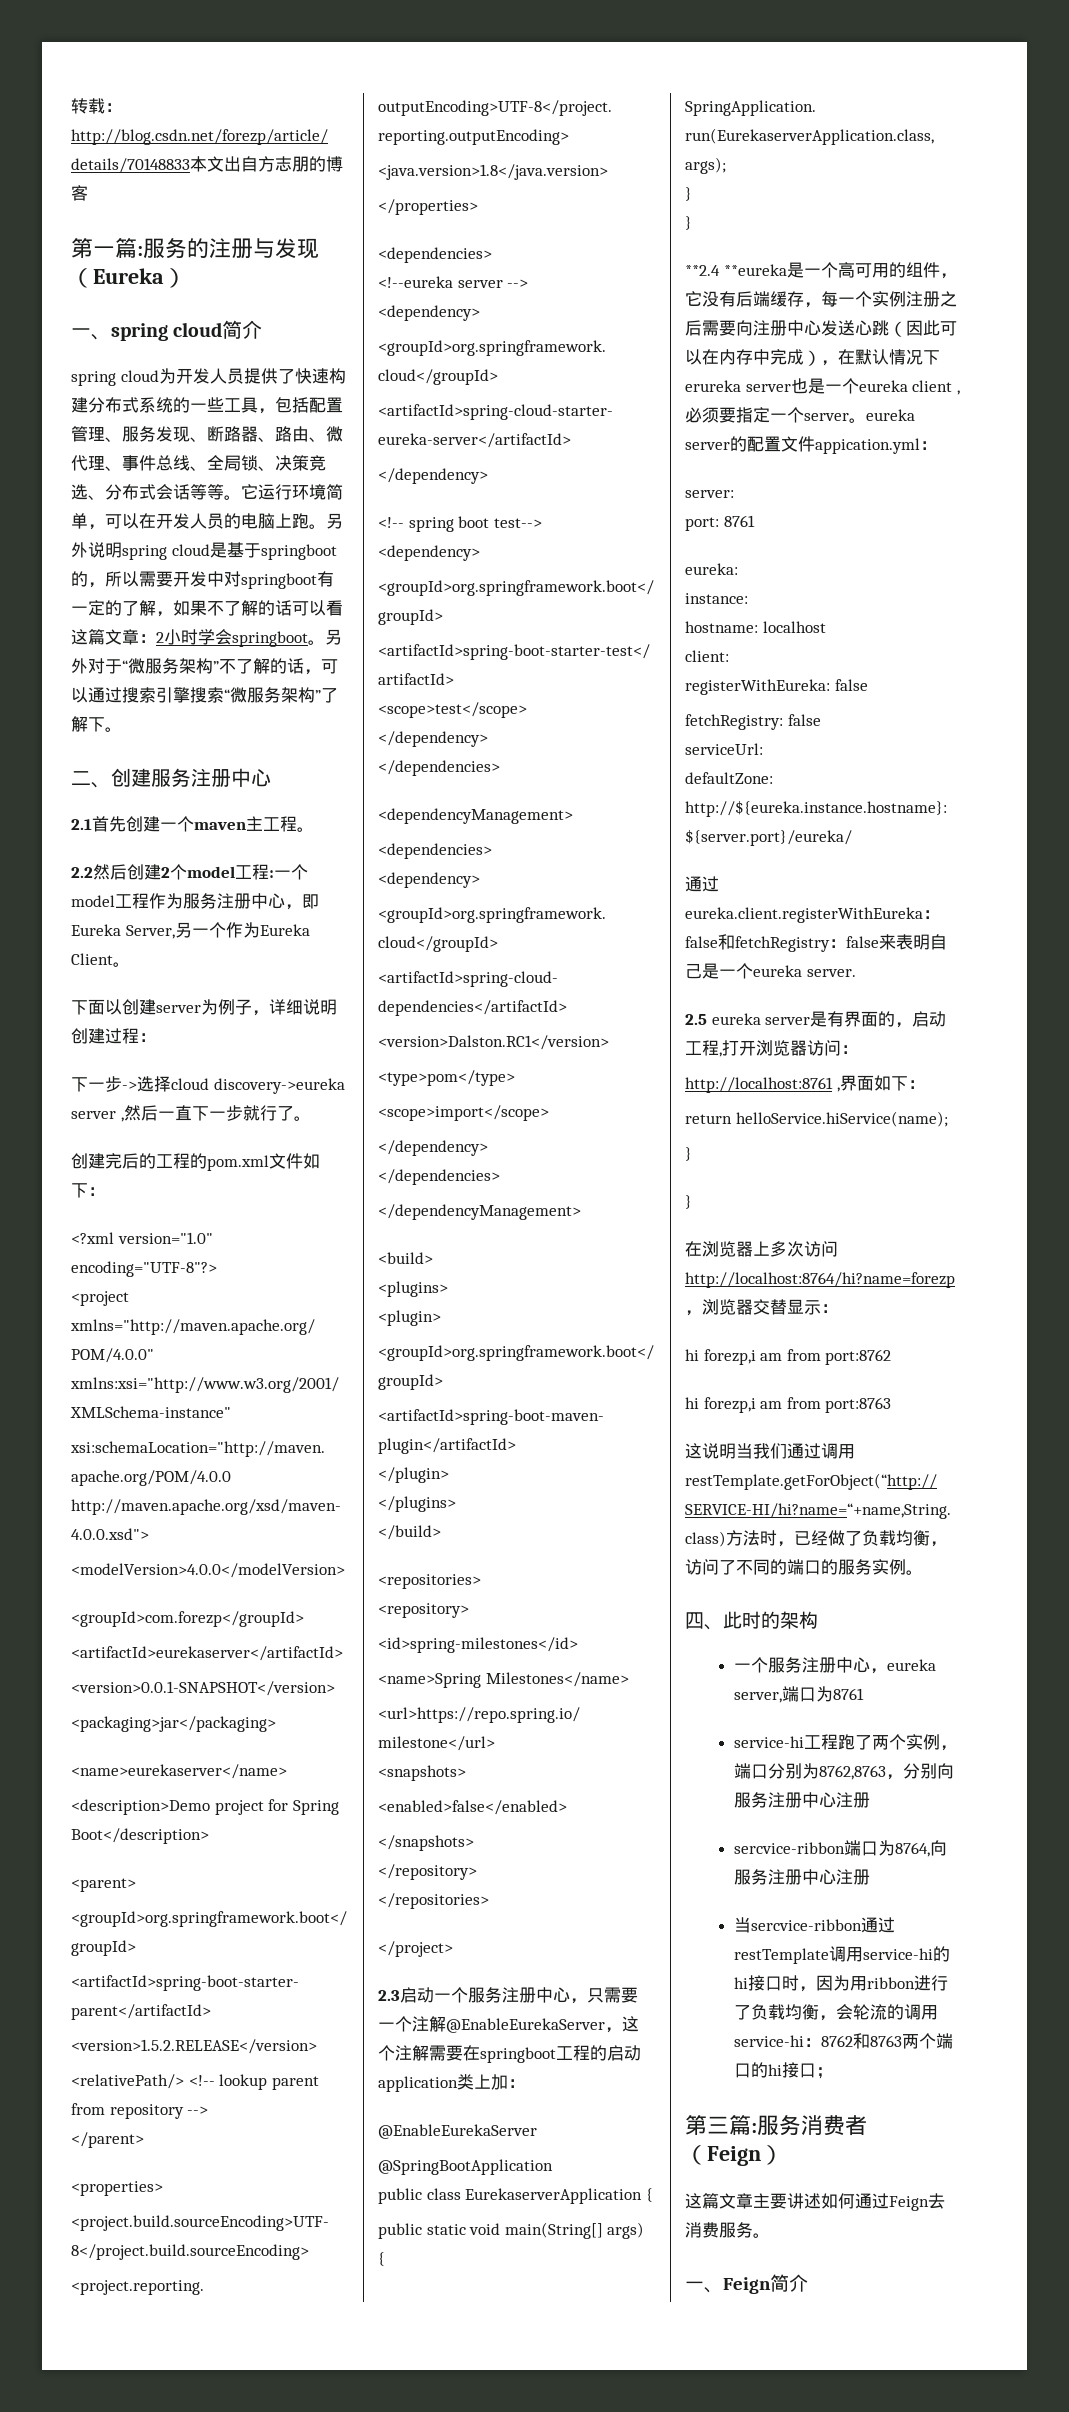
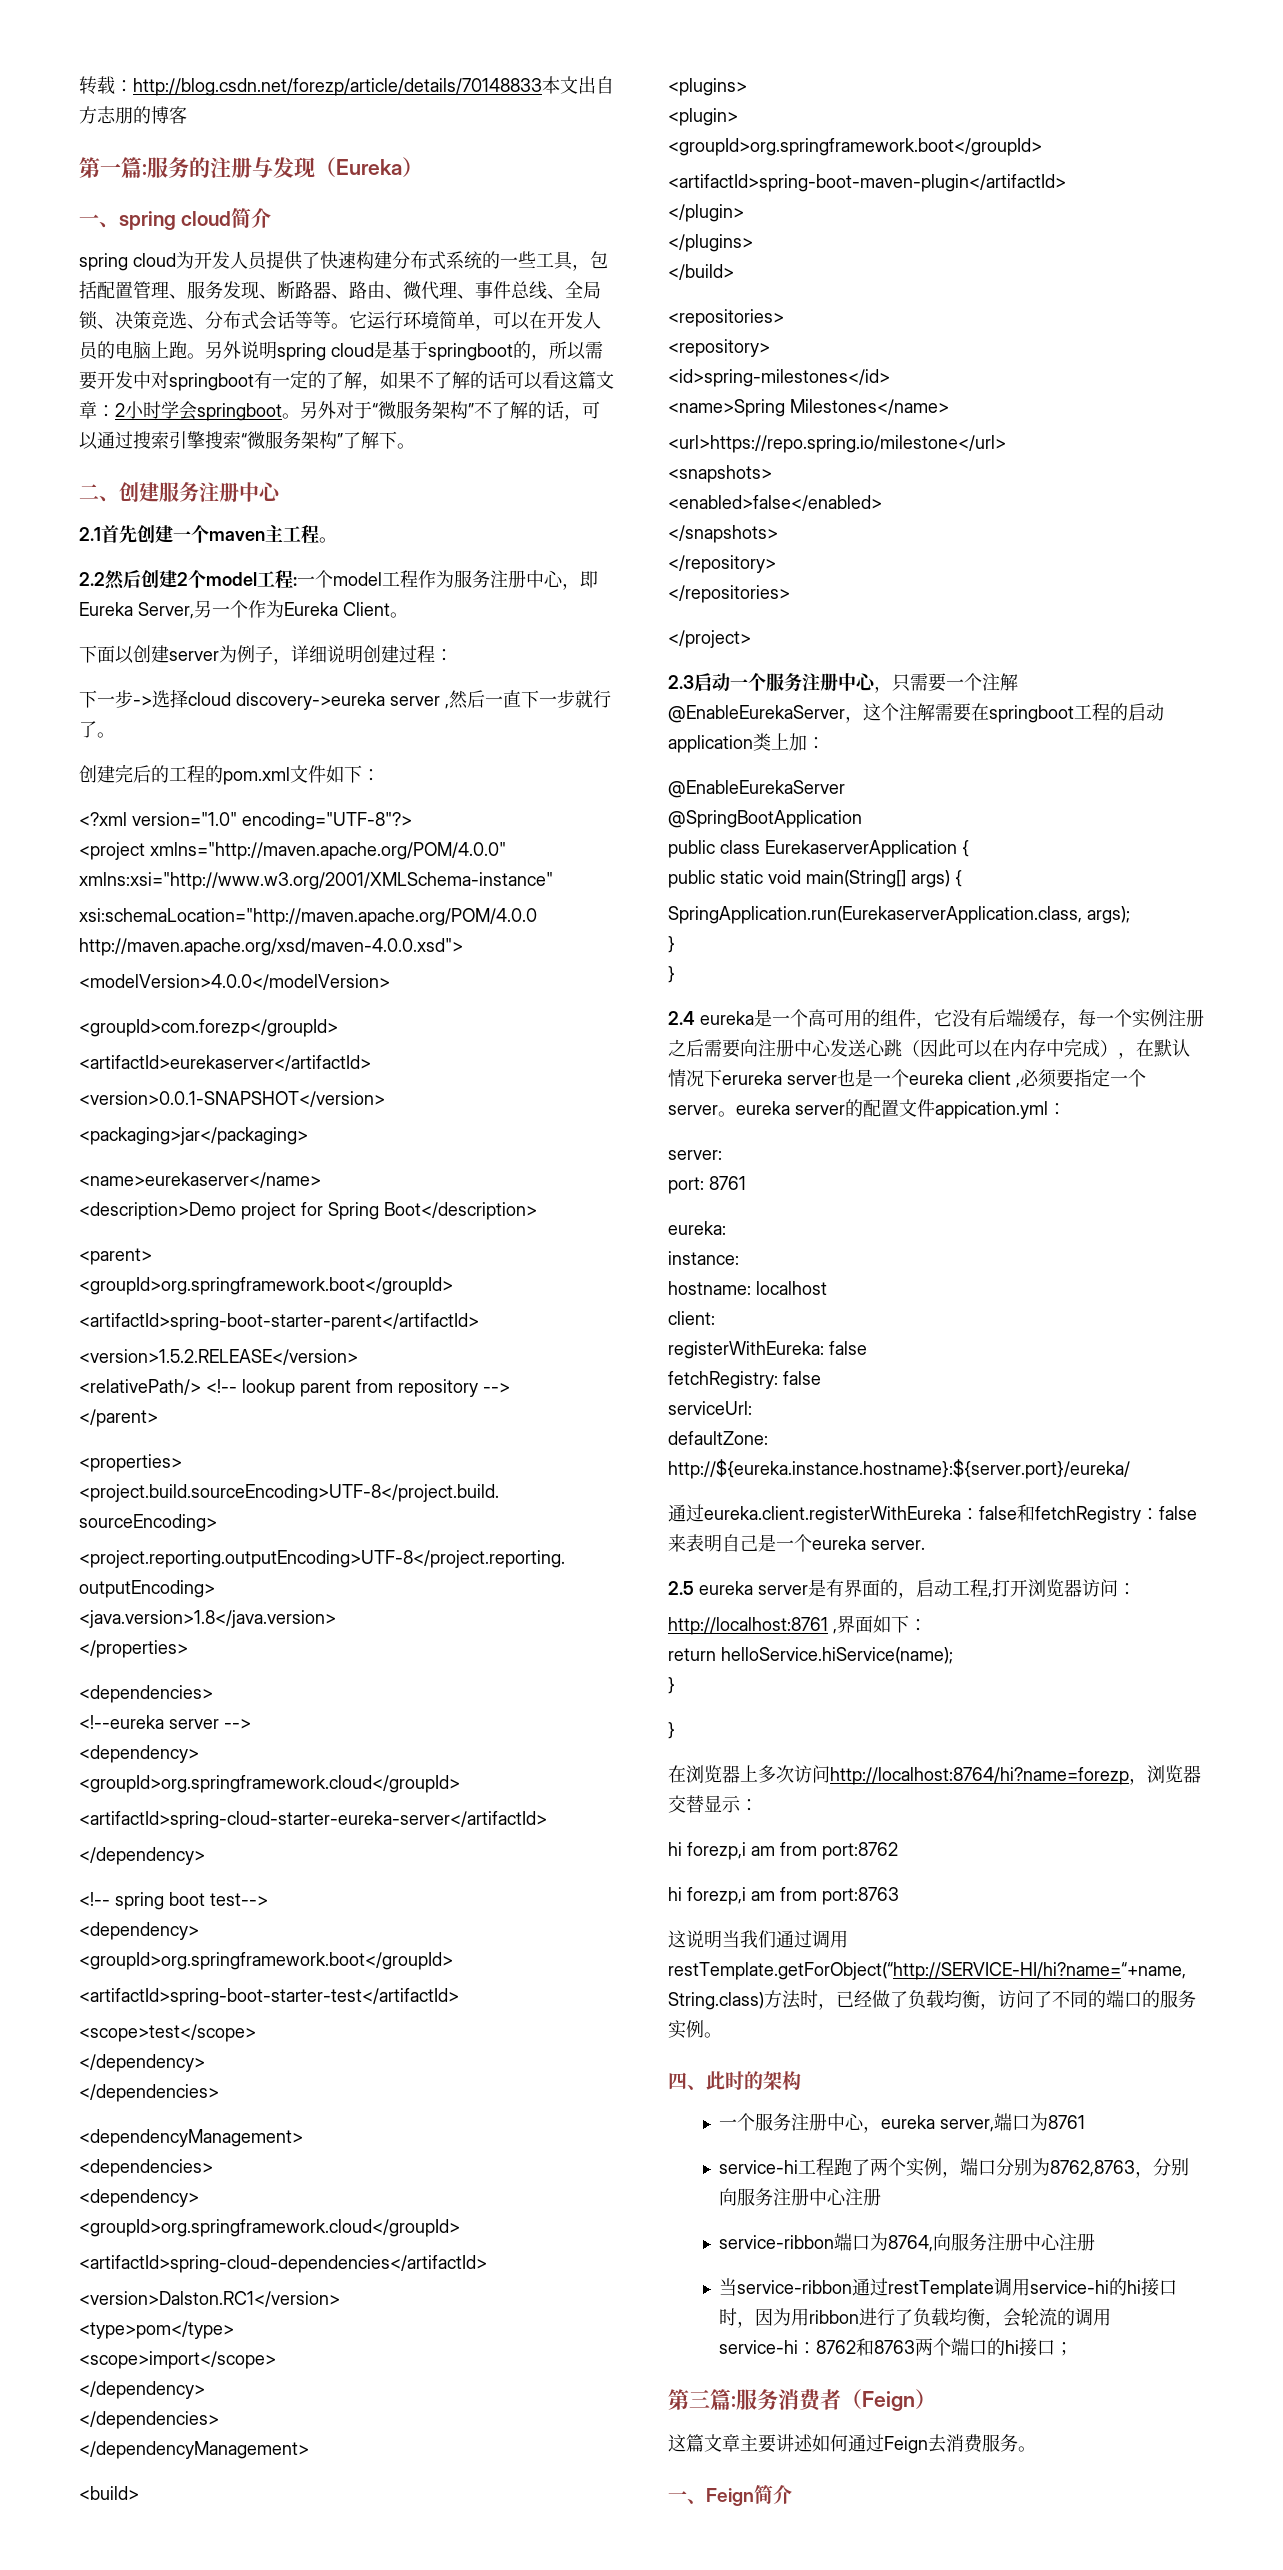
- **2.4 **eureka是一个高可用的组件，它没有后端缓存，每一个实例注册之后需要向注册中心发送心跳（因此可以在内存中完成），在默认情况下erureka server也是一个eureka client ,必须要指定一个server。eureka server的配置文件appication.yml：
+ 2.4 eureka是一个高可用的组件，它没有后端缓存，每一个实例注册之后需要向注册中心发送心跳（因此可以在内存中完成），在默认情况下erureka server也是一个eureka client ,必须要指定一个server。eureka server的配置文件appication.yml：
- sercvice-ribbon端口为8764,向服务注册中心注册
+ service-ribbon端口为8764,向服务注册中心注册
- 当sercvice-ribbon通过restTemplate调用service-hi的hi接口时，因为用ribbon进行了负载均衡，会轮流的调用service-hi：8762和8763两个端口的hi接口；
+ 当service-ribbon通过restTemplate调用service-hi的hi接口时，因为用ribbon进行了负载均衡，会轮流的调用service-hi：8762和8763两个端口的hi接口；

